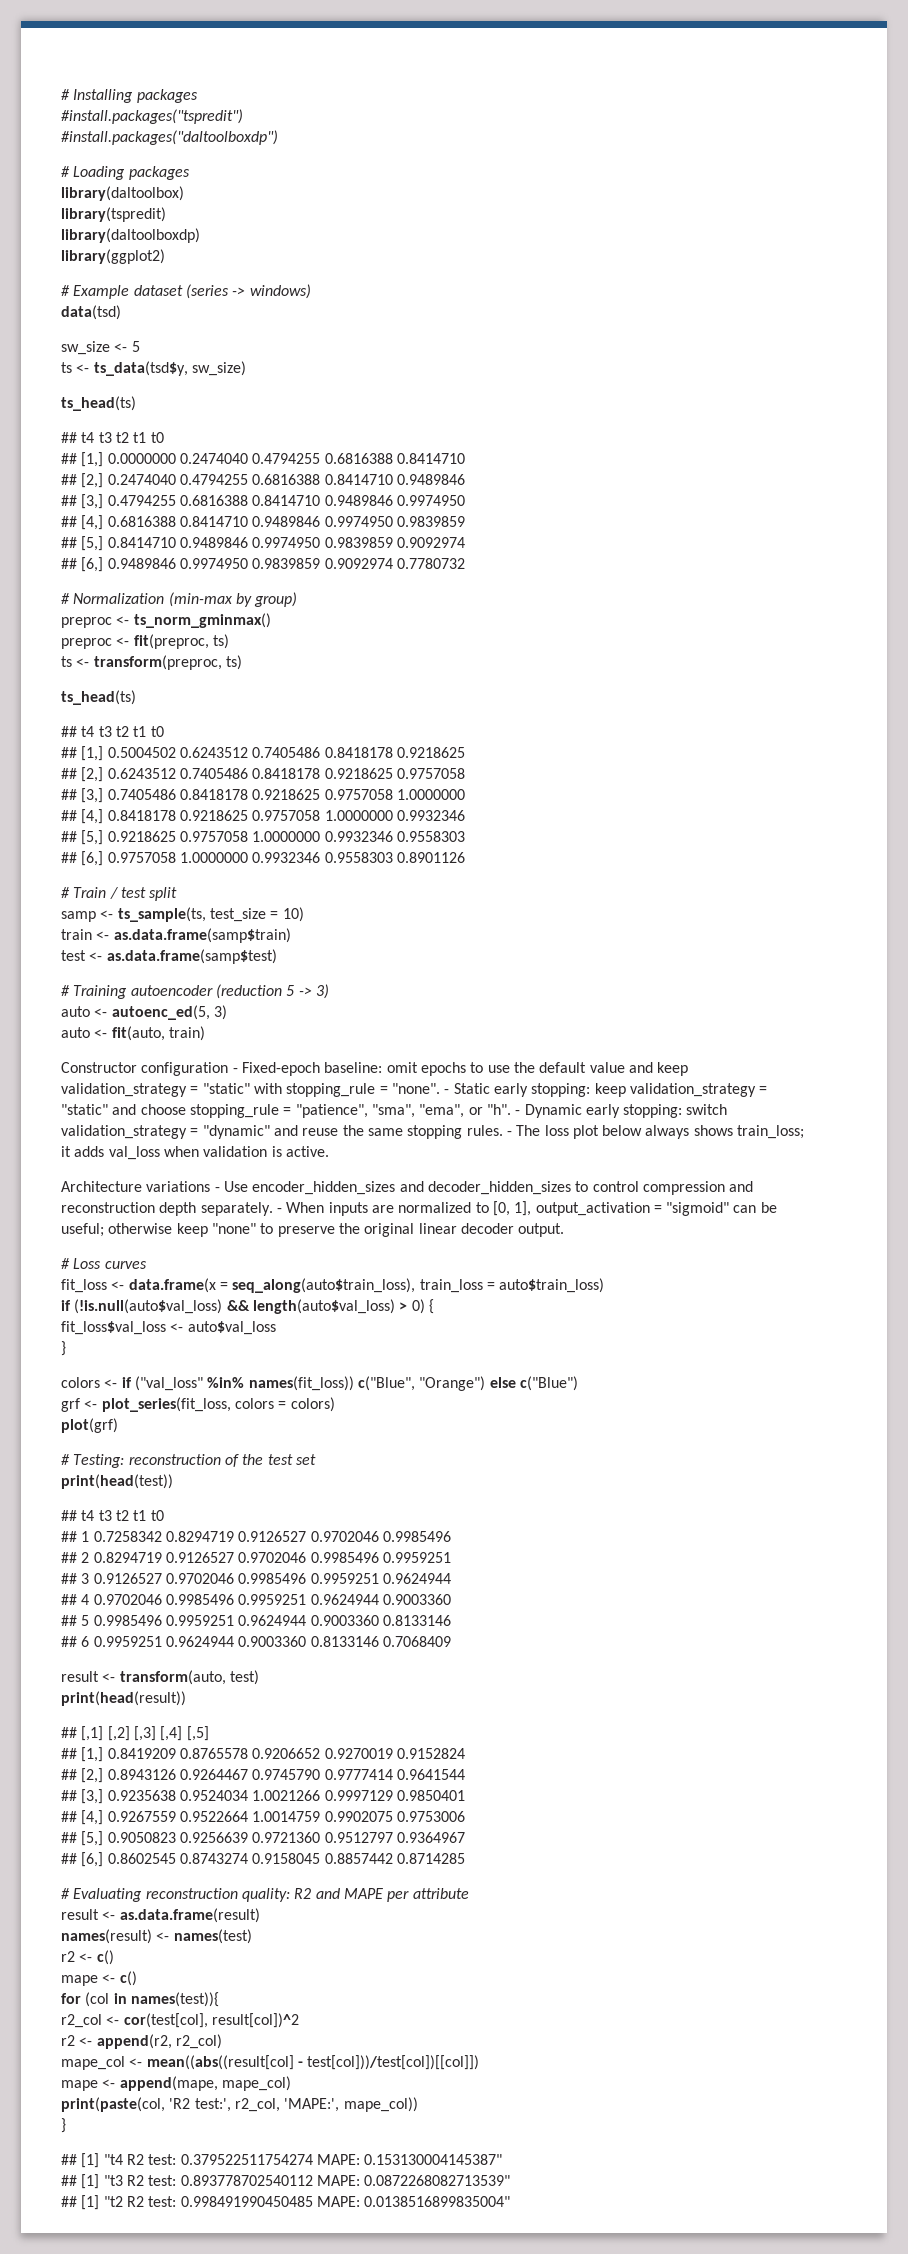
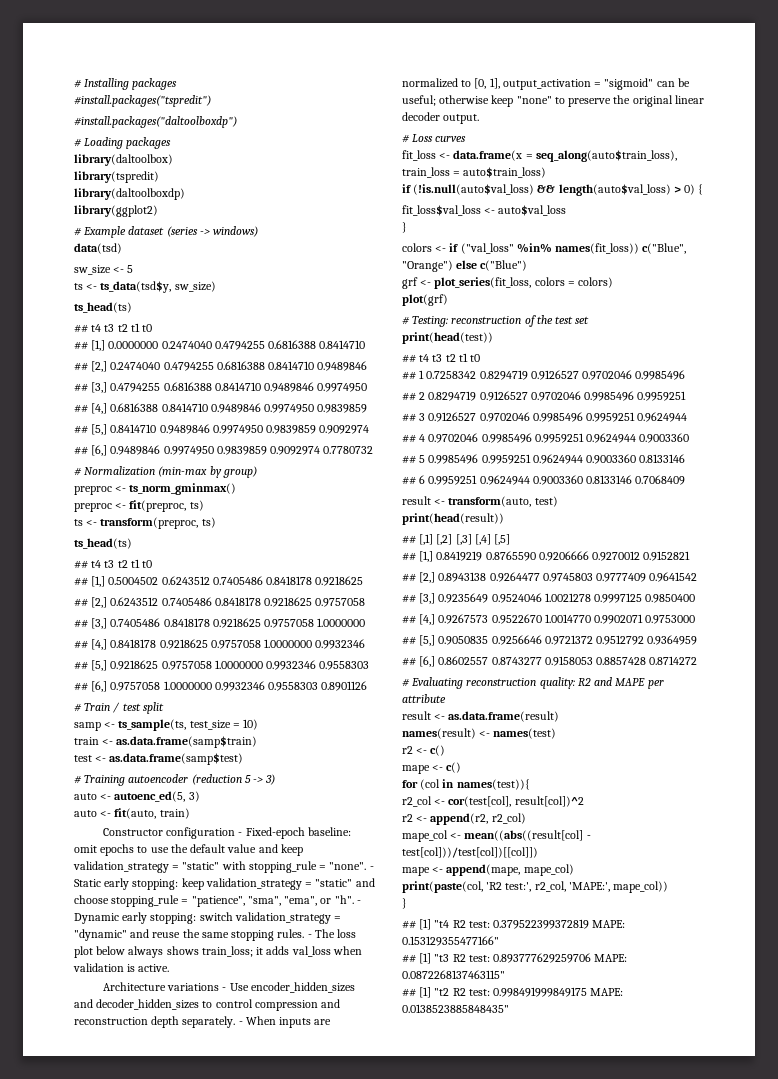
- ## [1,] 0.8419209 0.8765578 0.9206652 0.9270019 0.9152824
- ## [2,] 0.8943126 0.9264467 0.9745790 0.9777414 0.9641544
- ## [3,] 0.9235638 0.9524034 1.0021266 0.9997129 0.9850401
- ## [4,] 0.9267559 0.9522664 1.0014759 0.9902075 0.9753006
- ## [5,] 0.9050823 0.9256639 0.9721360 0.9512797 0.9364967
- ## [6,] 0.8602545 0.8743274 0.9158045 0.8857442 0.8714285
+ ## [1,] 0.8419219 0.8765590 0.9206666 0.9270012 0.9152821
+ ## [2,] 0.8943138 0.9264477 0.9745803 0.9777409 0.9641542
+ ## [3,] 0.9235649 0.9524046 1.0021278 0.9997125 0.9850400
+ ## [4,] 0.9267573 0.9522670 1.0014770 0.9902071 0.9753000
+ ## [5,] 0.9050835 0.9256646 0.9721372 0.9512792 0.9364959
+ ## [6,] 0.8602557 0.8743277 0.9158053 0.8857428 0.8714272
- ## [1] "t4 R2 test: 0.379522511754274 MAPE: 0.153130004145387"
+ ## [1] "t4 R2 test: 0.379522399372819 MAPE: 0.153129355477166"
- ## [1] "t3 R2 test: 0.893778702540112 MAPE: 0.0872268082713539"
+ ## [1] "t3 R2 test: 0.893777629259706 MAPE: 0.0872268137463115"
- ## [1] "t2 R2 test: 0.998491990450485 MAPE: 0.0138516899835004"
+ ## [1] "t2 R2 test: 0.998491999849175 MAPE: 0.0138523885848435"

